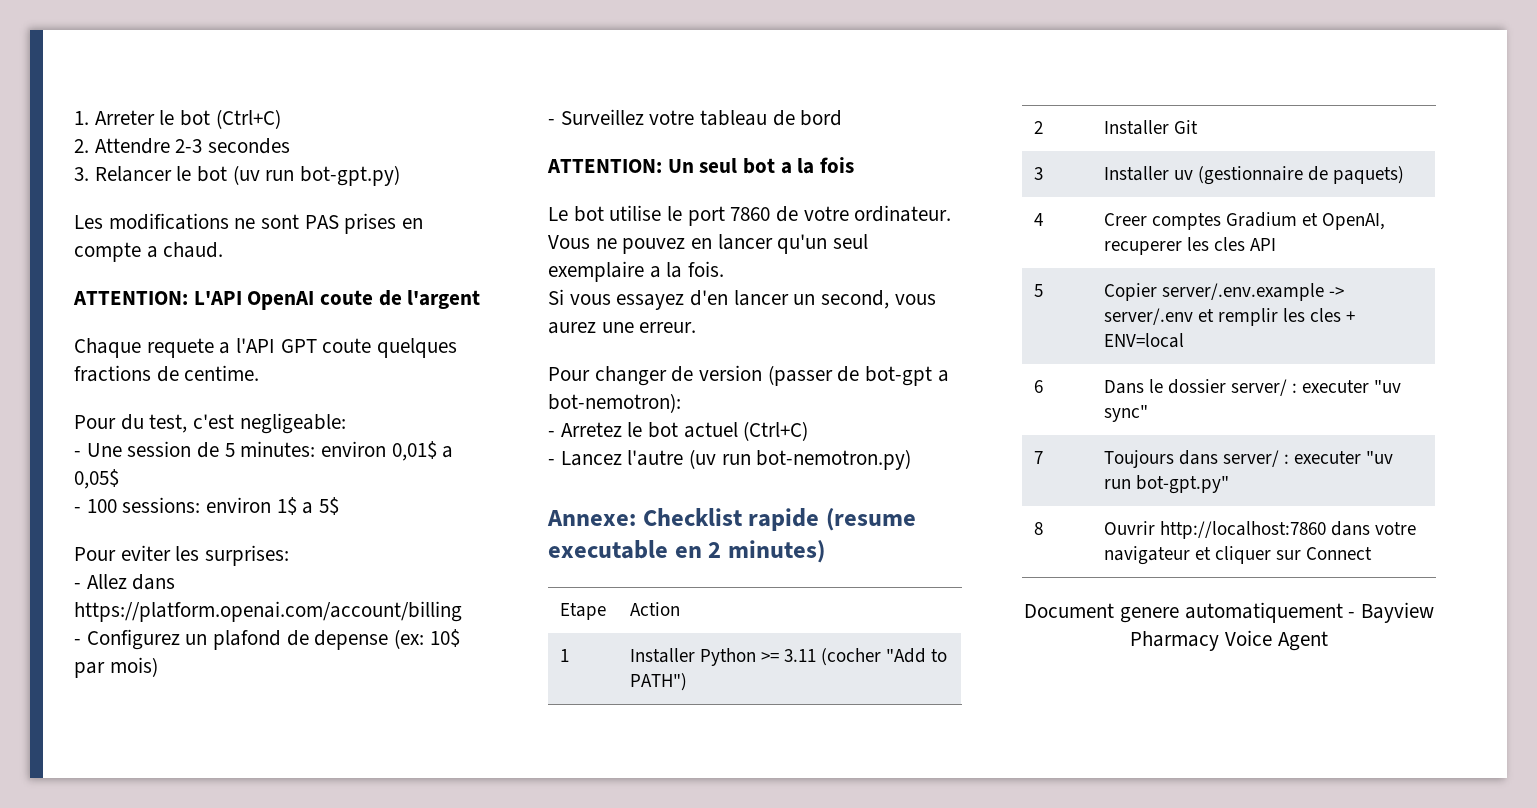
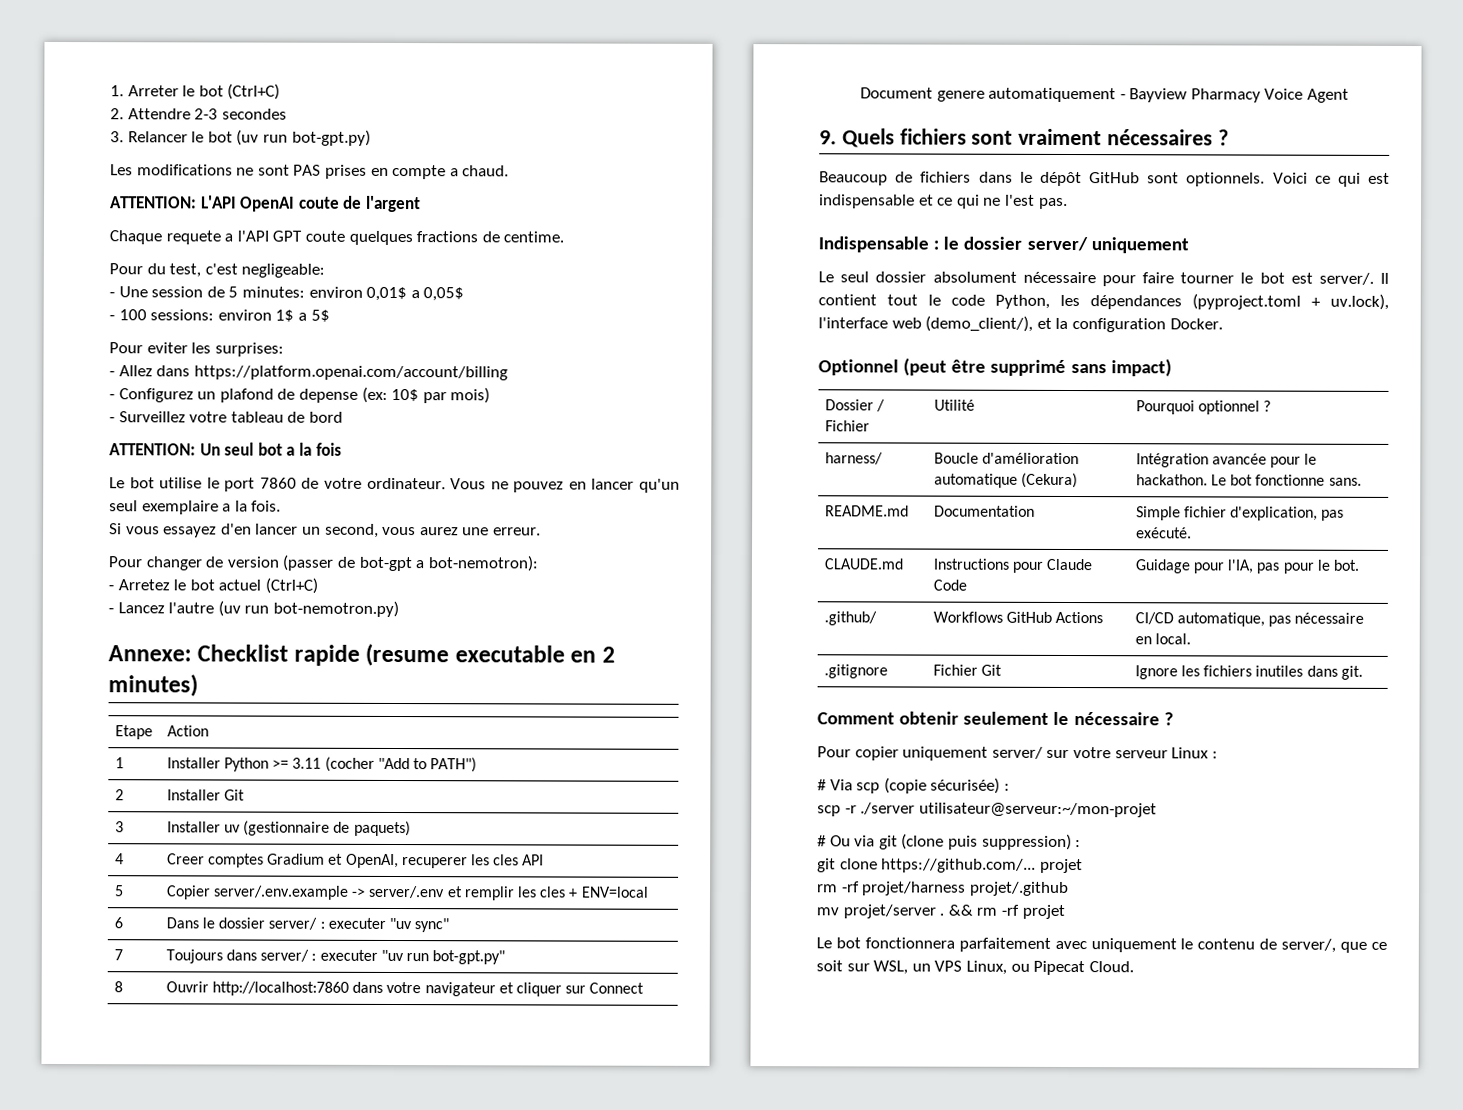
+ 9. Quels fichiers sont vraiment nécessaires ?
+ Beaucoup de fichiers dans le dépôt GitHub sont optionnels. Voici ce qui est indispensable et ce qui ne l'est pas.
+ Indispensable : le dossier server/ uniquement
+ Le seul dossier absolument nécessaire pour faire tourner le bot est server/. Il contient tout le code Python, les dépendances (pyproject.toml + uv.lock), l'interface web (demo_client/), et la configuration Docker.
+ Optionnel (peut être supprimé sans impact)
+ Dossier / Fichier | Utilité | Pourquoi optionnel ?
+ harness/ | Boucle d'amélioration automatique (Cekura) | Intégration avancée pour le hackathon. Le bot fonctionne sans.
+ README.md | Documentation | Simple fichier d'explication, pas exécuté.
+ CLAUDE.md | Instructions pour Claude Code | Guidage pour l'IA, pas pour le bot.
+ .github/ | Workflows GitHub Actions | CI/CD automatique, pas nécessaire en local.
+ .gitignore | Fichier Git | Ignore les fichiers inutiles dans git.
+ Comment obtenir seulement le nécessaire ?
+ Pour copier uniquement server/ sur votre serveur Linux :
+ # Via scp (copie sécurisée) :
+ scp -r ./server utilisateur@serveur:~/mon-projet
+ # Ou via git (clone puis suppression) :
+ git clone https://github.com/... projet
+ rm -rf projet/harness projet/.github
+ mv projet/server . && rm -rf projet
+ Le bot fonctionnera parfaitement avec uniquement le contenu de server/, que ce soit sur WSL, un VPS Linux, ou Pipecat Cloud.

